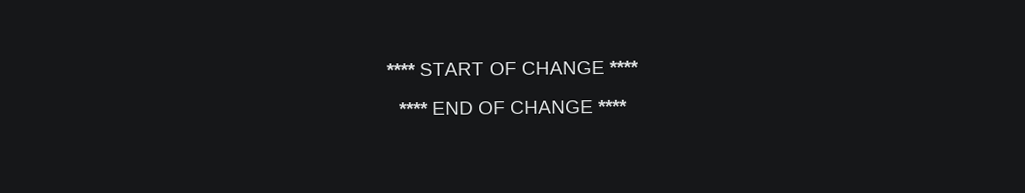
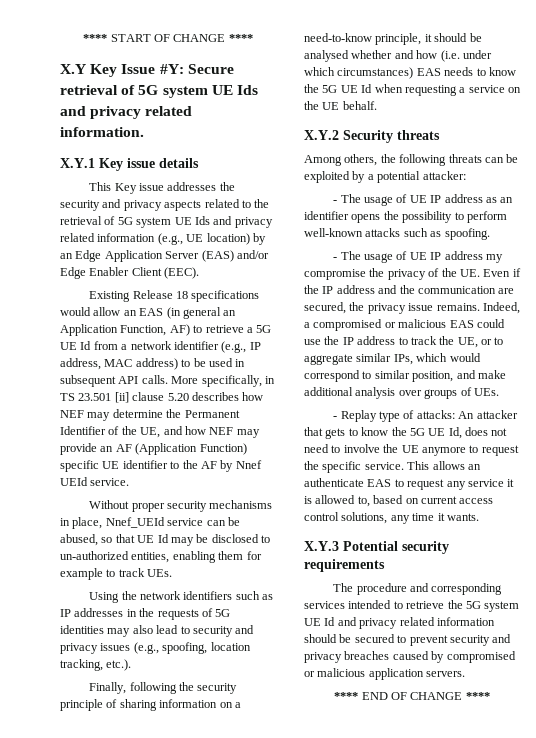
+ X.Y Key Issue #Y: Secure retrieval of 5G system UE Ids and privacy related information.
+ X.Y.1 Key issue details
+ This Key issue addresses the security and privacy aspects related to the retrieval of 5G system UE Ids and privacy related information (e.g., UE location) by an Edge Application Server (EAS) and/or Edge Enabler Client (EEC).
+ Existing Release 18 specifications would allow an EAS (in general an Application Function, AF) to retrieve a 5G UE Id from a network identifier (e.g., IP address, MAC address) to be used in subsequent API calls. More specifically, in TS 23.501 [ii] clause 5.20 describes how NEF may determine the Permanent Identifier of the UE, and how NEF may provide an AF (Application Function) specific UE identifier to the AF by Nnef UEId service.
+ Without proper security mechanisms in place, Nnef_UEId service can be abused, so that UE Id may be disclosed to un-authorized entities, enabling them for example to track UEs.
+ Using the network identifiers such as IP addresses in the requests of 5G identities may also lead to security and privacy issues (e.g., spoofing, location tracking, etc.).
+ Finally, following the security principle of sharing information on a need-to-know principle, it should be analysed whether and how (i.e. under which circumstances) EAS needs to know the 5G UE Id when requesting a service on the UE behalf.
+ X.Y.2 Security threats
+ Among others, the following threats can be exploited by a potential attacker:
+ - The usage of UE IP address as an identifier opens the possibility to perform well-known attacks such as spoofing.
+ - The usage of UE IP address my compromise the privacy of the UE. Even if the IP address and the communication are secured, the privacy issue remains. Indeed, a compromised or malicious EAS could use the IP address to track the UE, or to aggregate similar IPs, which would correspond to similar position, and make additional analysis over groups of UEs.
+ - Replay type of attacks: An attacker that gets to know the 5G UE Id, does not need to involve the UE anymore to request the specific service. This allows an authenticate EAS to request any service it is allowed to, based on current access control solutions, any time it wants.
+ X.Y.3 Potential security requirements
+ The procedure and corresponding services intended to retrieve the 5G system UE Id and privacy related information should be secured to prevent security and privacy breaches caused by compromised or malicious application servers.

